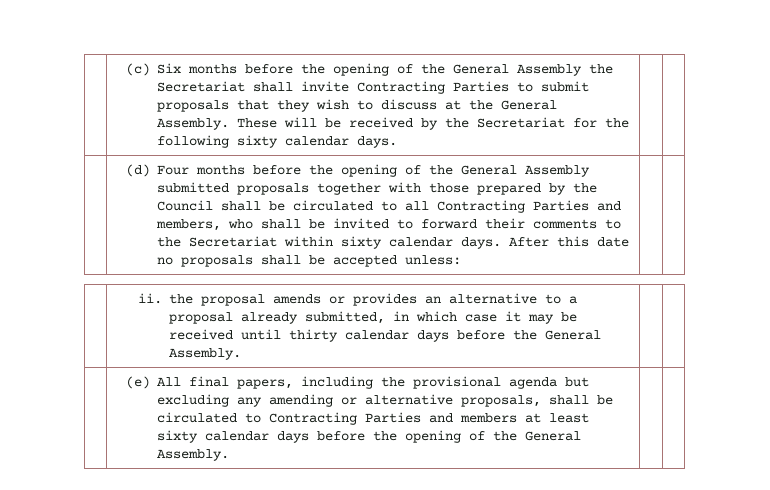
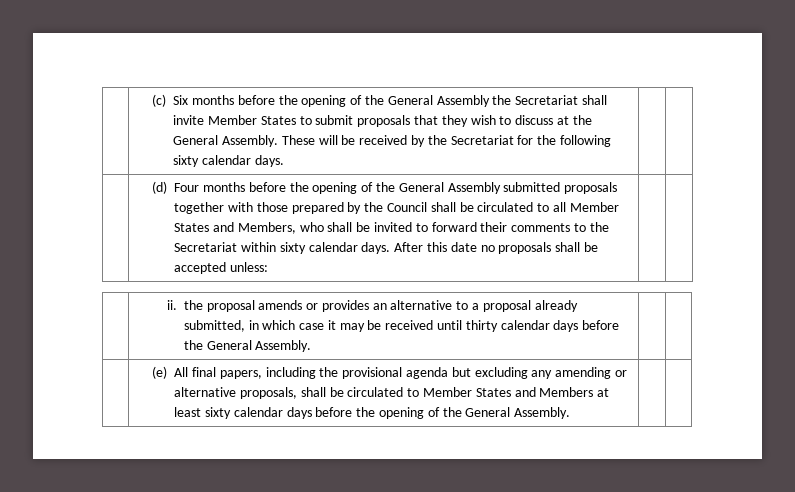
- (c) Six months before the opening of the General Assembly the Secretariat shall invite Contracting Parties to submit proposals that they wish to discuss at the General Assembly.
+ (c) Six months before the opening of the General Assembly the Secretariat shall invite Member States to submit proposals that they wish to discuss at the General Assembly.
- (d) Four months before the opening of the General Assembly submitted proposals together with those prepared by the Council shall be circulated to all Contracting Parties and members, who shall be invited to forward their comments to the Secretariat within sixty calendar days.
+ (d) Four months before the opening of the General Assembly submitted proposals together with those prepared by the Council shall be circulated to all Member States and Members, who shall be invited to forward their comments to the Secretariat within sixty calendar days.
- | (e) All final papers, including the provisional agenda but excluding any amending or alternative proposals, shall be circulated to Contracting Parties and members at least sixty calendar days before the opening of the General Assembly. | |
+ | (e) All final papers, including the provisional agenda but excluding any amending or alternative proposals, shall be circulated to Member States and Members at least sixty calendar days before the opening of the General Assembly. | |

